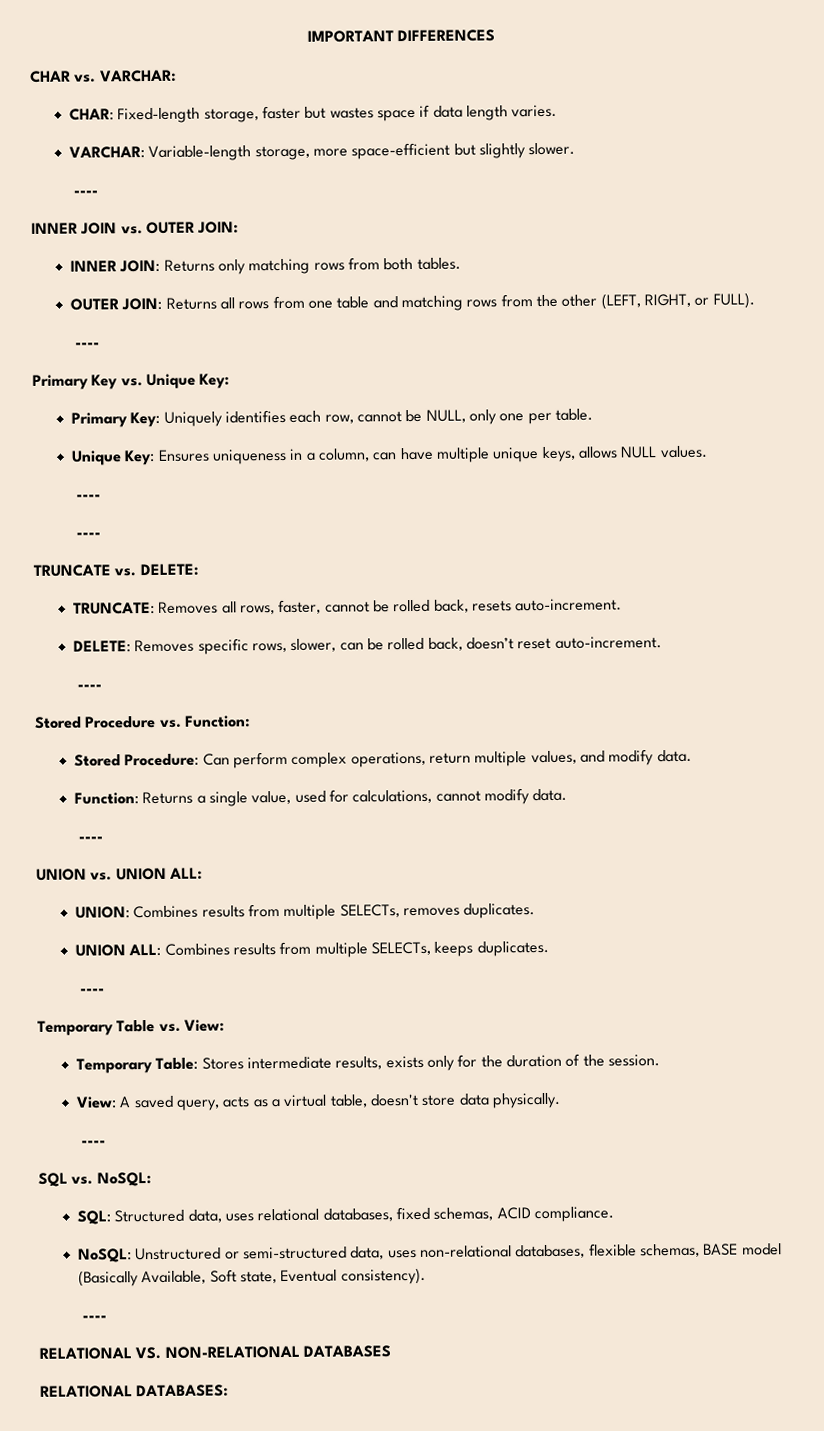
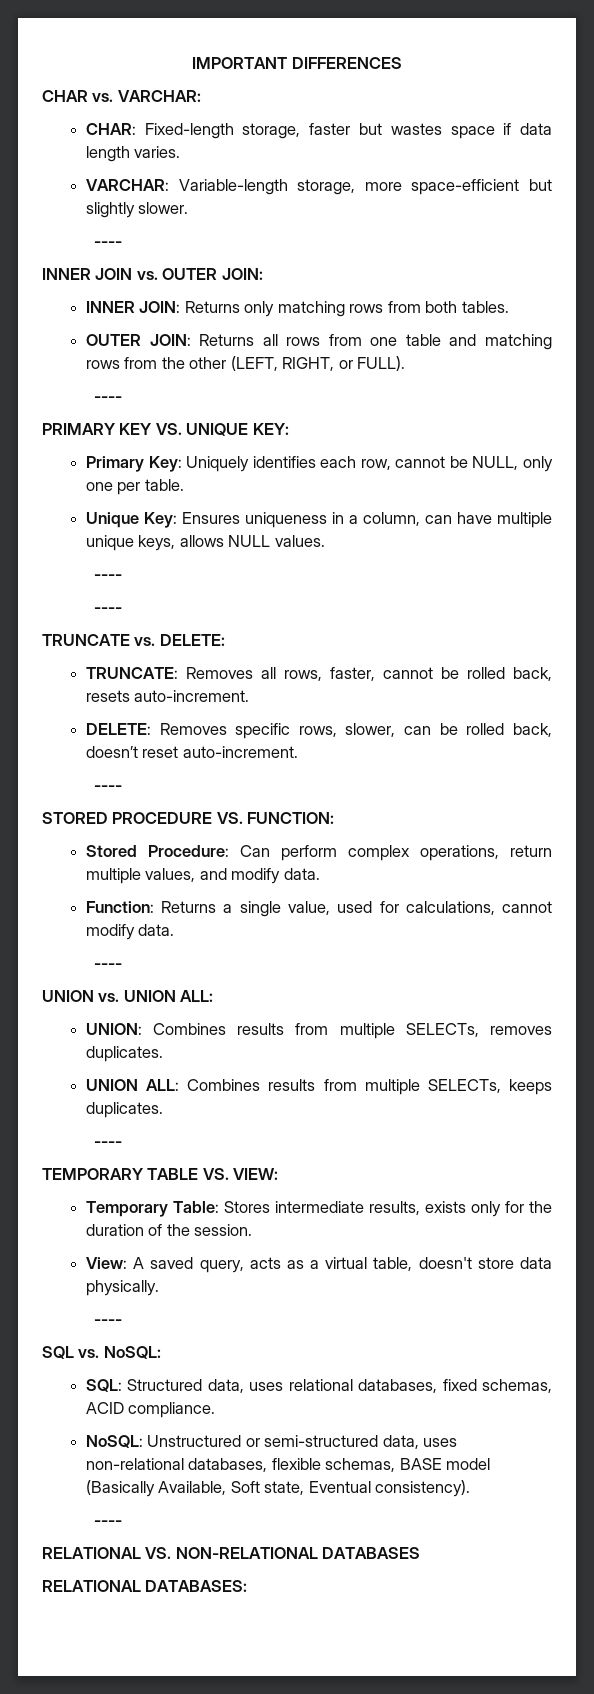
- Primary Key vs. Unique Key:
+ PRIMARY KEY VS. UNIQUE KEY:
- Stored Procedure vs. Function:
+ STORED PROCEDURE VS. FUNCTION:
- Temporary Table vs. View:
+ TEMPORARY TABLE VS. VIEW:

